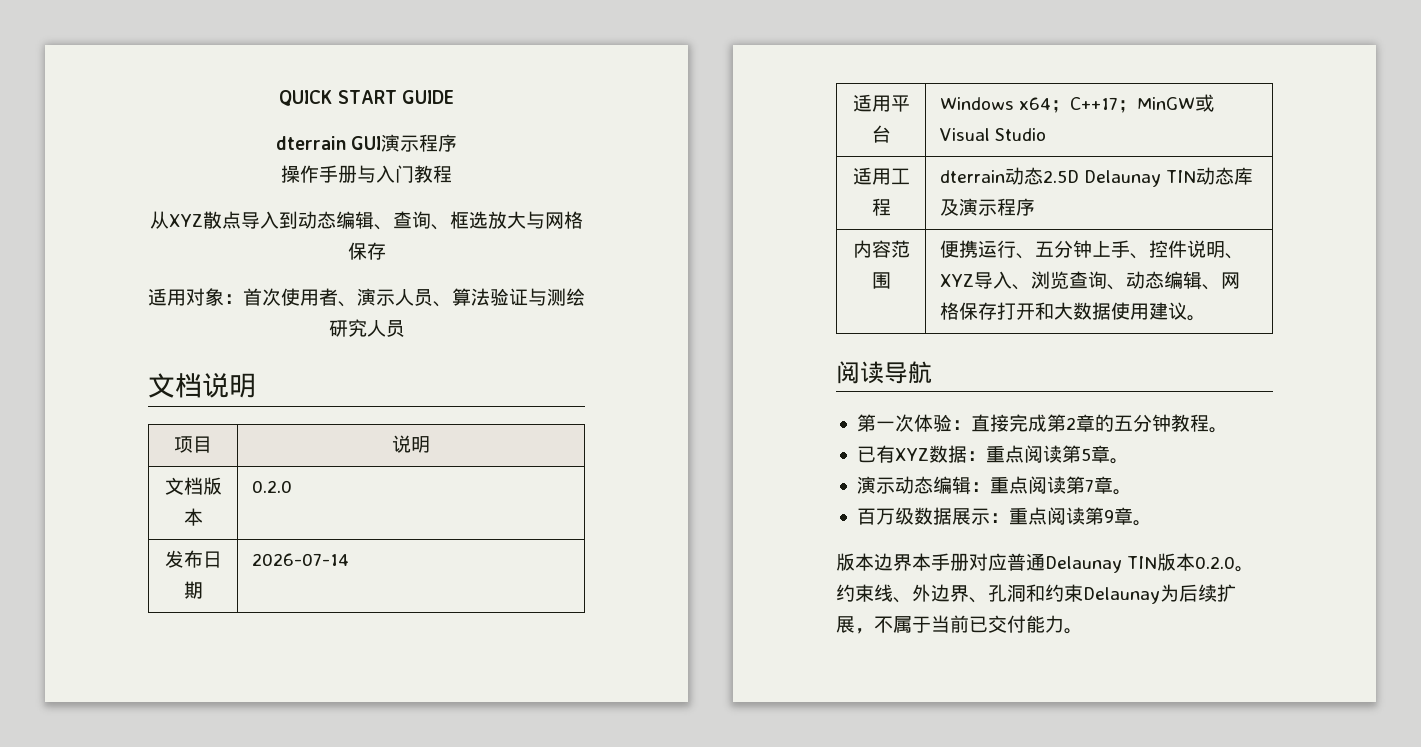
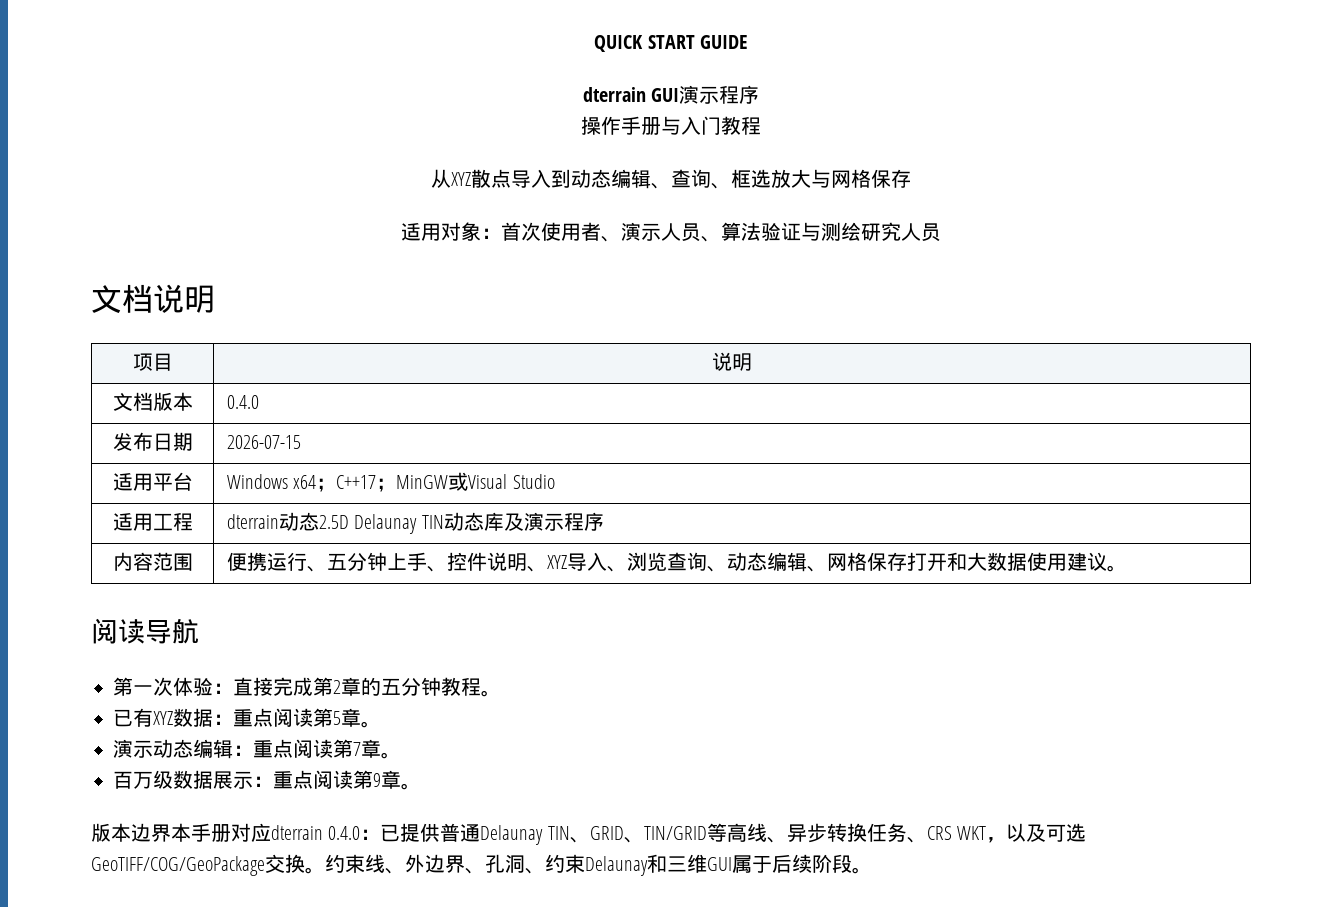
- 文档版本 | 0.2.0
+ 文档版本 | 0.4.0
- 发布日期 | 2026-07-14
+ 发布日期 | 2026-07-15
- 版本边界本手册对应普通Delaunay TIN版本0.2.0。
+ 版本边界本手册对应dterrain 0.4.0：已提供普通Delaunay TIN、GRID、TIN/GRID等高线、异步转换任务、CRS WKT，以及可选GeoTIFF/COG/GeoPackage交换。
- 约束线、外边界、孔洞和约束Delaunay为后续扩展，不属于当前已交付能力。
+ 约束线、外边界、孔洞、约束Delaunay和三维GUI属于后续阶段。

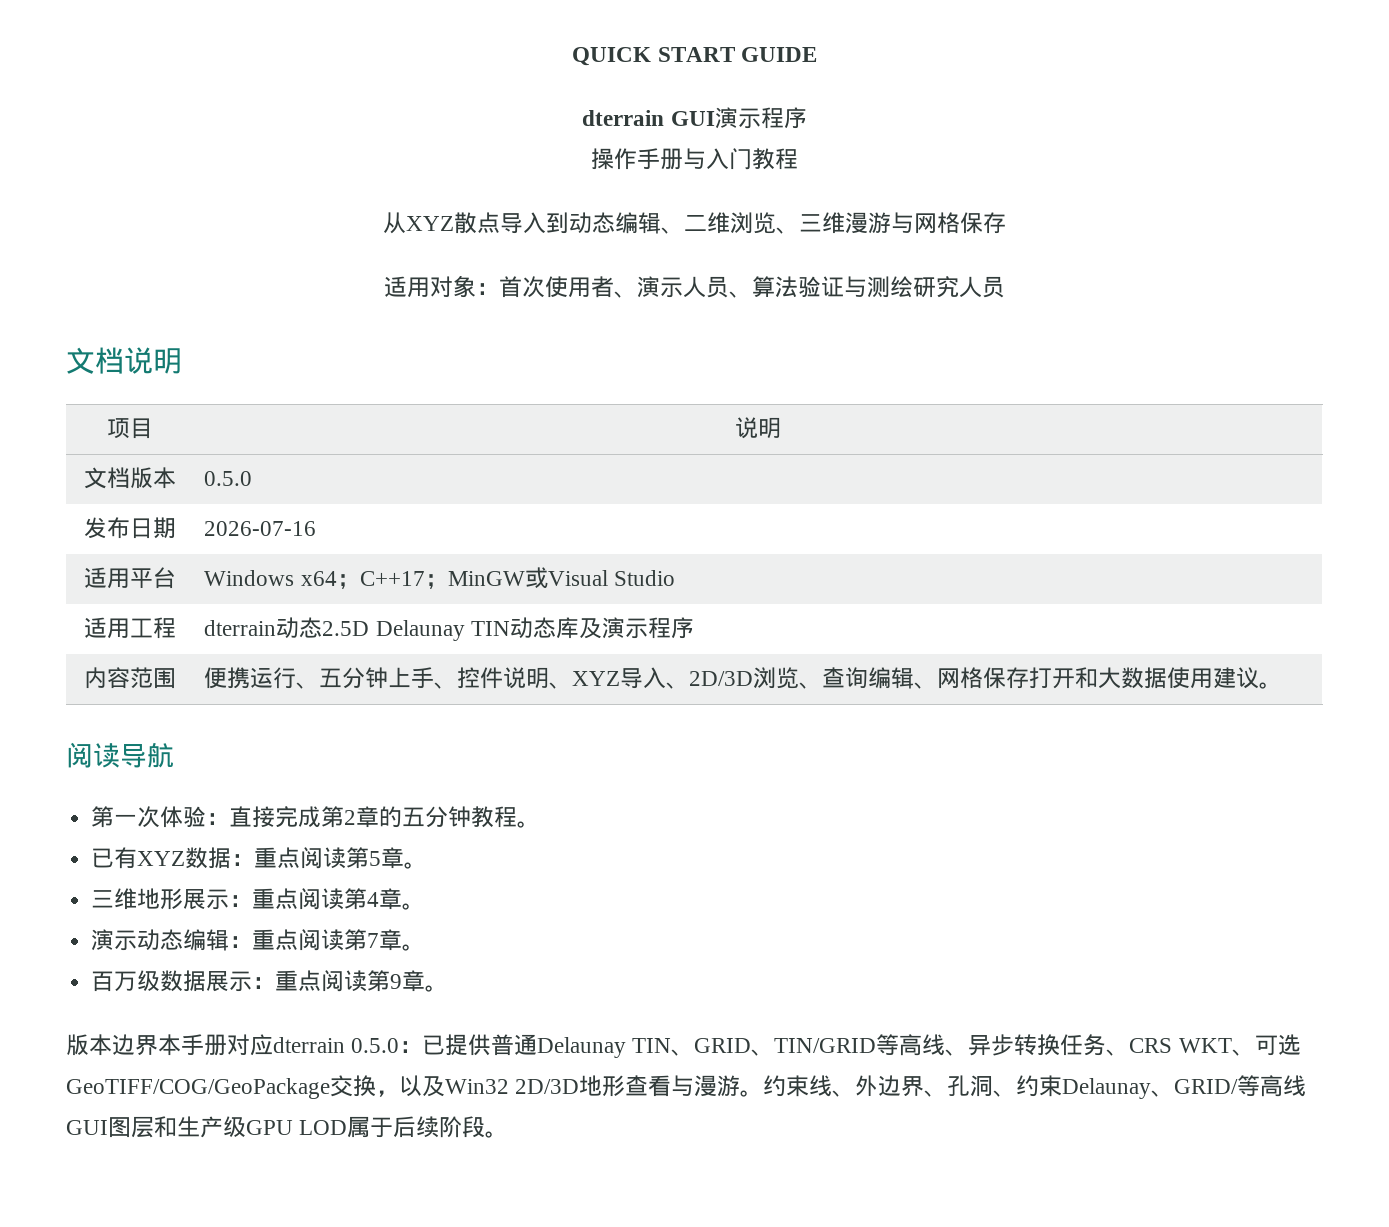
- 从XYZ散点导入到动态编辑、查询、框选放大与网格保存
+ 从XYZ散点导入到动态编辑、二维浏览、三维漫游与网格保存
- 文档版本 | 0.4.0
+ 文档版本 | 0.5.0
- 发布日期 | 2026-07-15
+ 发布日期 | 2026-07-16
- 内容范围 | 便携运行、五分钟上手、控件说明、XYZ导入、浏览查询、动态编辑、网格保存打开和大数据使用建议。
+ 内容范围 | 便携运行、五分钟上手、控件说明、XYZ导入、2D/3D浏览、查询编辑、网格保存打开和大数据使用建议。
+ 三维地形展示：重点阅读第4章。
- 版本边界本手册对应dterrain 0.4.0：已提供普通Delaunay TIN、GRID、TIN/GRID等高线、异步转换任务、CRS WKT，以及可选GeoTIFF/COG/GeoPackage交换。
+ 版本边界本手册对应dterrain 0.5.0：已提供普通Delaunay TIN、GRID、TIN/GRID等高线、异步转换任务、CRS WKT、可选GeoTIFF/COG/GeoPackage交换，以及Win32 2D/3D地形查看与漫游。
- 约束线、外边界、孔洞、约束Delaunay和三维GUI属于后续阶段。
+ 约束线、外边界、孔洞、约束Delaunay、GRID/等高线GUI图层和生产级GPU LOD属于后续阶段。

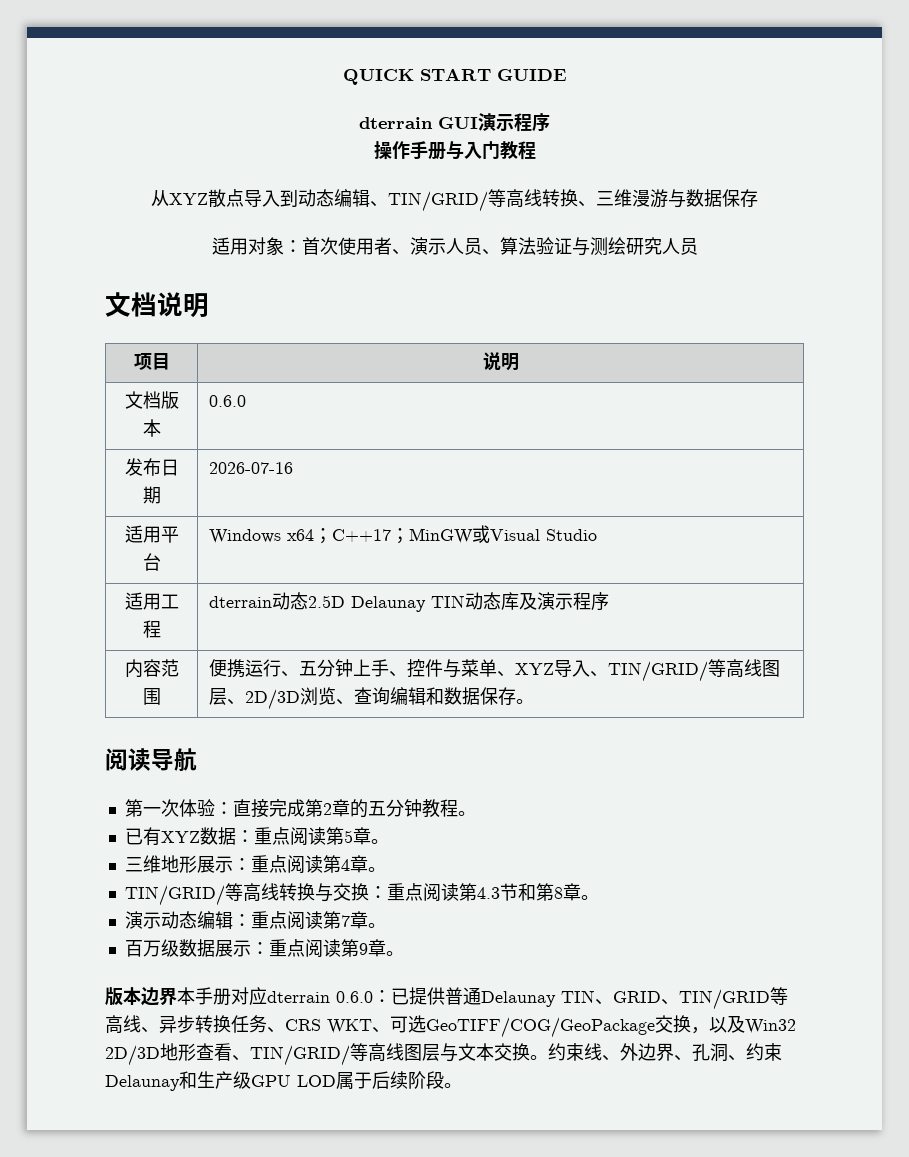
- 从XYZ散点导入到动态编辑、二维浏览、三维漫游与网格保存
+ 从XYZ散点导入到动态编辑、TIN/GRID/等高线转换、三维漫游与数据保存
- 文档版本 | 0.5.0
+ 文档版本 | 0.6.0
- 内容范围 | 便携运行、五分钟上手、控件说明、XYZ导入、2D/3D浏览、查询编辑、网格保存打开和大数据使用建议。
+ 内容范围 | 便携运行、五分钟上手、控件与菜单、XYZ导入、TIN/GRID/等高线图层、2D/3D浏览、查询编辑和数据保存。
+ TIN/GRID/等高线转换与交换：重点阅读第4.3节和第8章。
- 版本边界本手册对应dterrain 0.5.0：已提供普通Delaunay TIN、GRID、TIN/GRID等高线、异步转换任务、CRS WKT、可选GeoTIFF/COG/GeoPackage交换，以及Win32 2D/3D地形查看与漫游。
+ 版本边界本手册对应dterrain 0.6.0：已提供普通Delaunay TIN、GRID、TIN/GRID等高线、异步转换任务、CRS WKT、可选GeoTIFF/COG/GeoPackage交换，以及Win32 2D/3D地形查看、TIN/GRID/等高线图层与文本交换。
- 约束线、外边界、孔洞、约束Delaunay、GRID/等高线GUI图层和生产级GPU LOD属于后续阶段。
+ 约束线、外边界、孔洞、约束Delaunay和生产级GPU LOD属于后续阶段。

